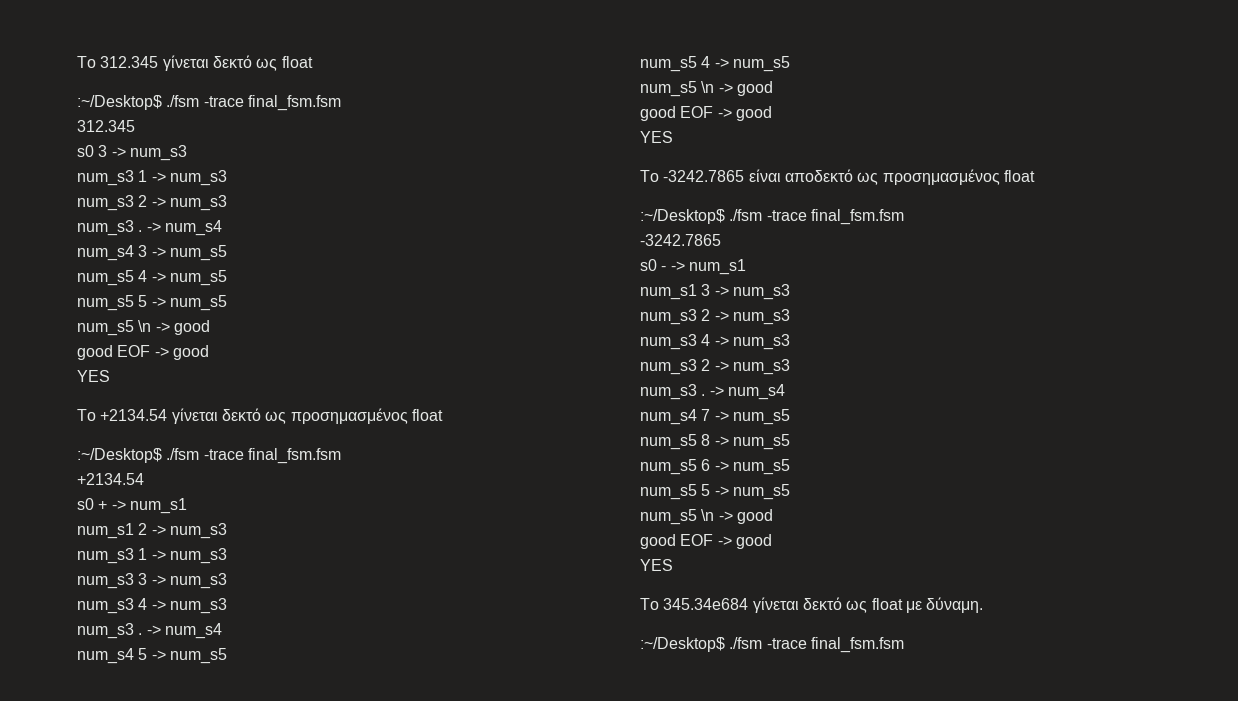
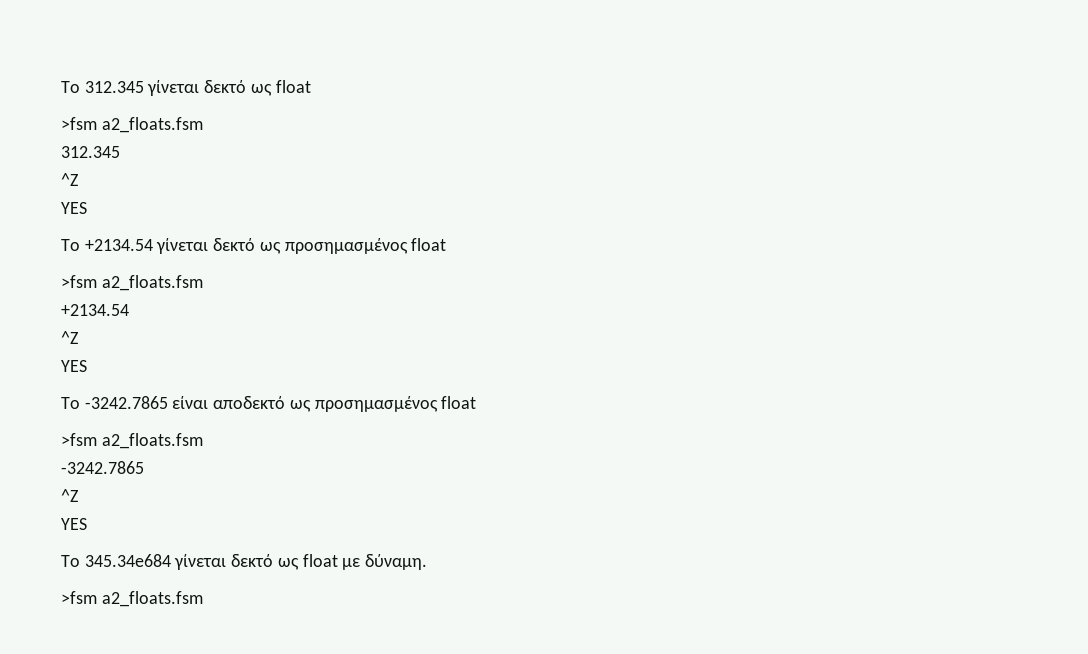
  Το 312.345 γίνεται δεκτό ως float
- :~/Desktop$ ./fsm -trace final_fsm.fsm
+ >fsm a2_floats.fsm
  312.345
- s0 3 -> num_s3
- num_s3 1 -> num_s3
- num_s3 2 -> num_s3
- num_s3 . -> num_s4
- num_s4 3 -> num_s5
- num_s5 4 -> num_s5
- num_s5 5 -> num_s5
- num_s5 \n -> good
- good EOF -> good
+ ^Z
  To +2134.54 γίνεται δεκτό ως προσημασμένος float
- :~/Desktop$ ./fsm -trace final_fsm.fsm
+ >fsm a2_floats.fsm
  +2134.54
- s0 + -> num_s1
- num_s1 2 -> num_s3
- num_s3 1 -> num_s3
- num_s3 3 -> num_s3
- num_s3 4 -> num_s3
- num_s3 . -> num_s4
- num_s4 5 -> num_s5
- num_s5 4 -> num_s5
- num_s5 \n -> good
- good EOF -> good
+ ^Z
  Το -3242.7865 είναι αποδεκτό ως προσημασμένος float
- :~/Desktop$ ./fsm -trace final_fsm.fsm
+ >fsm a2_floats.fsm
  -3242.7865
- s0 - -> num_s1
- num_s1 3 -> num_s3
- num_s3 2 -> num_s3
- num_s3 4 -> num_s3
- num_s3 2 -> num_s3
- num_s3 . -> num_s4
- num_s4 7 -> num_s5
- num_s5 8 -> num_s5
- num_s5 6 -> num_s5
- num_s5 5 -> num_s5
- num_s5 \n -> good
- good EOF -> good
+ ^Z
  Το 345.34e684 γίνεται δεκτό ως float με δύναμη.
- :~/Desktop$ ./fsm -trace final_fsm.fsm
+ >fsm a2_floats.fsm

